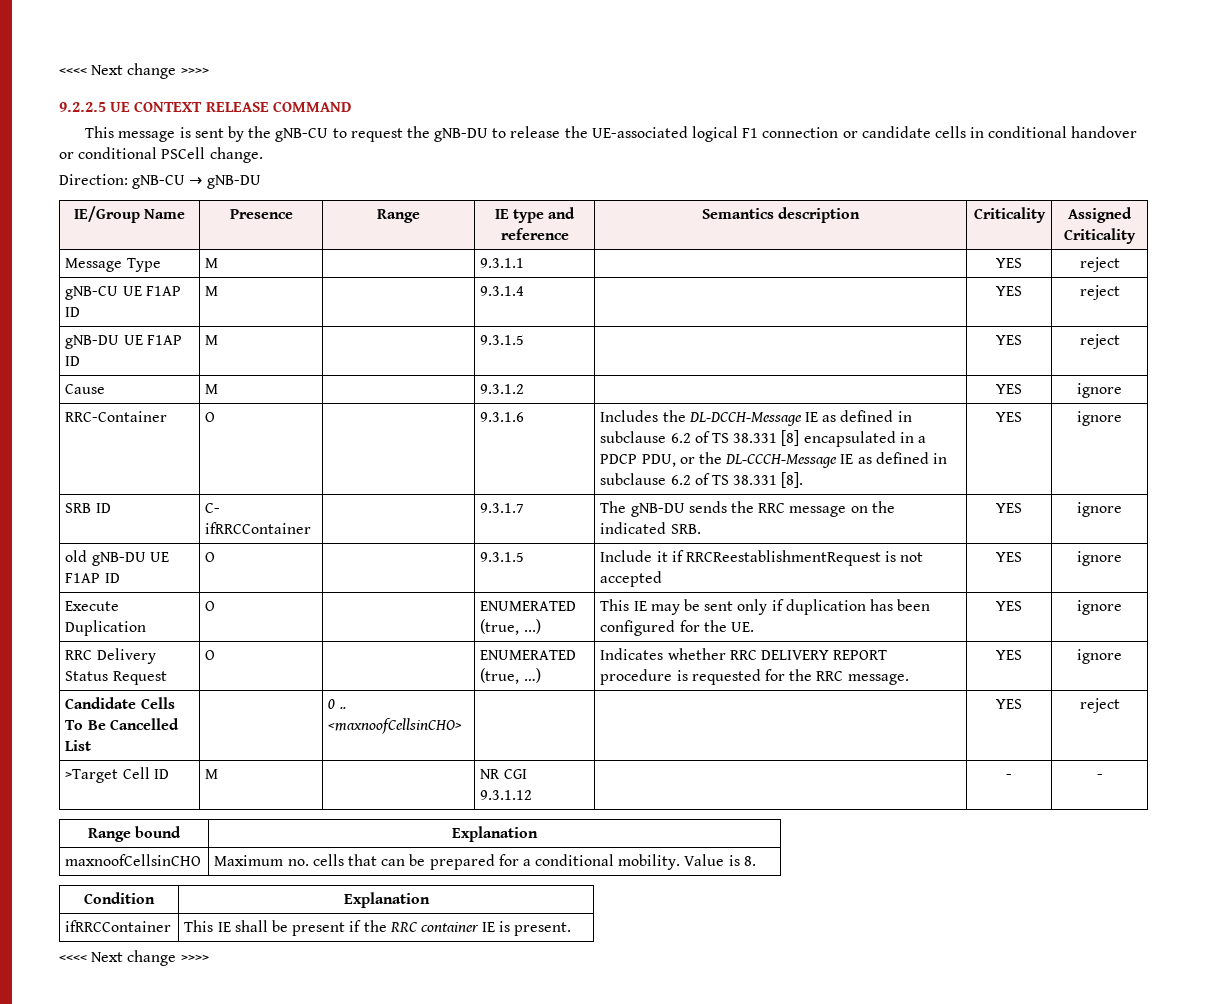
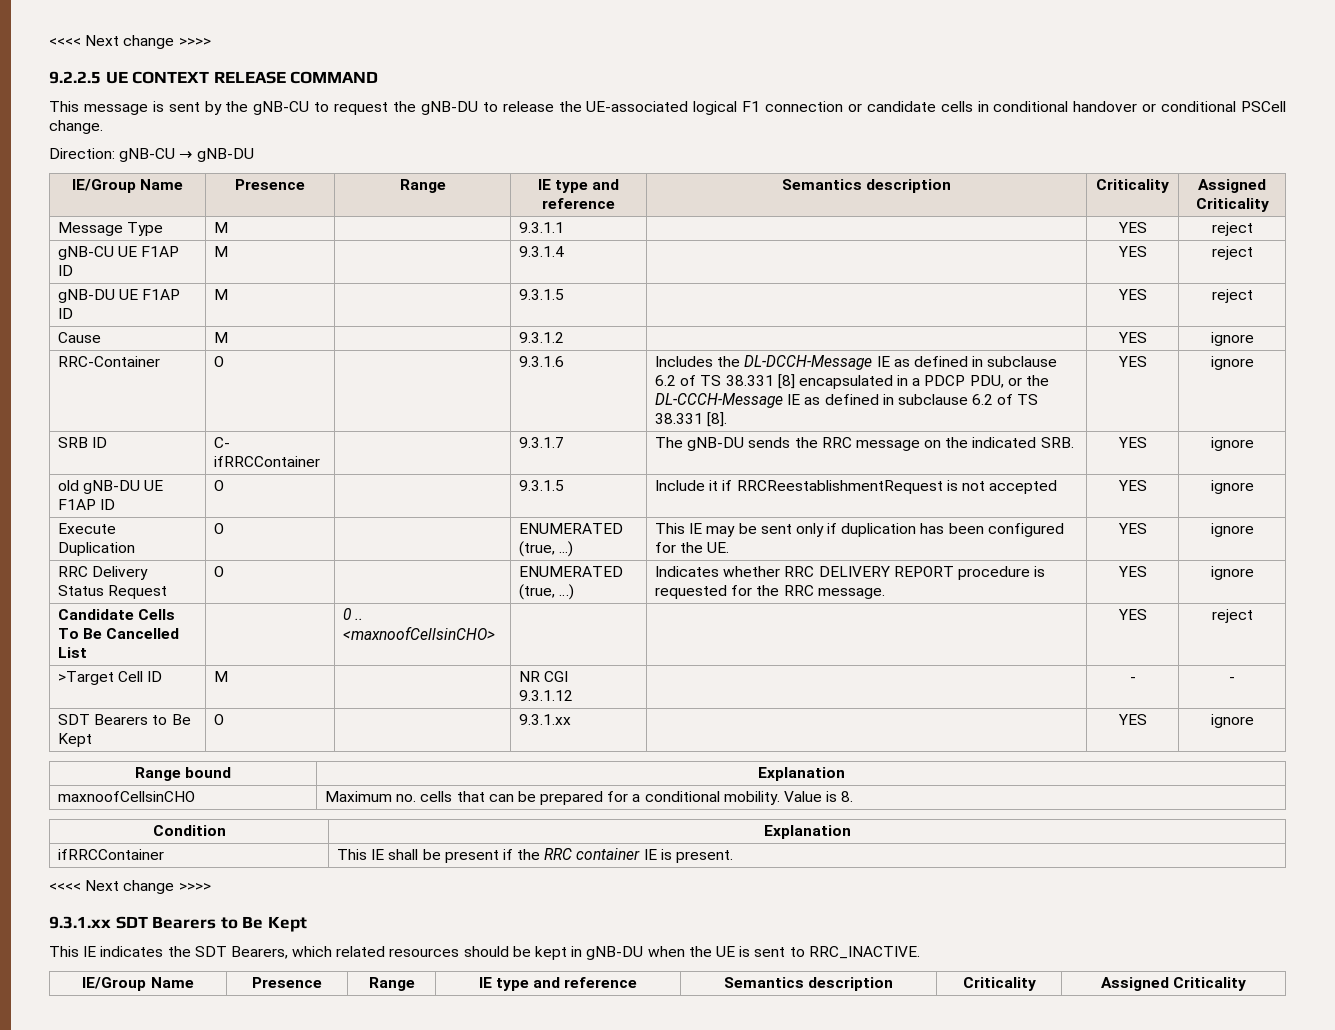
+ SDT Bearers to Be Kept | O | | 9.3.1.xx | | YES | ignore
+ 9.3.1.xx SDT Bearers to Be Kept
+ This IE indicates the SDT Bearers, which related resources should be kept in gNB-DU when the UE is sent to RRC_INACTIVE.
+ IE/Group Name | Presence | Range | IE type and reference | Semantics description | Criticality | Assigned Criticality

